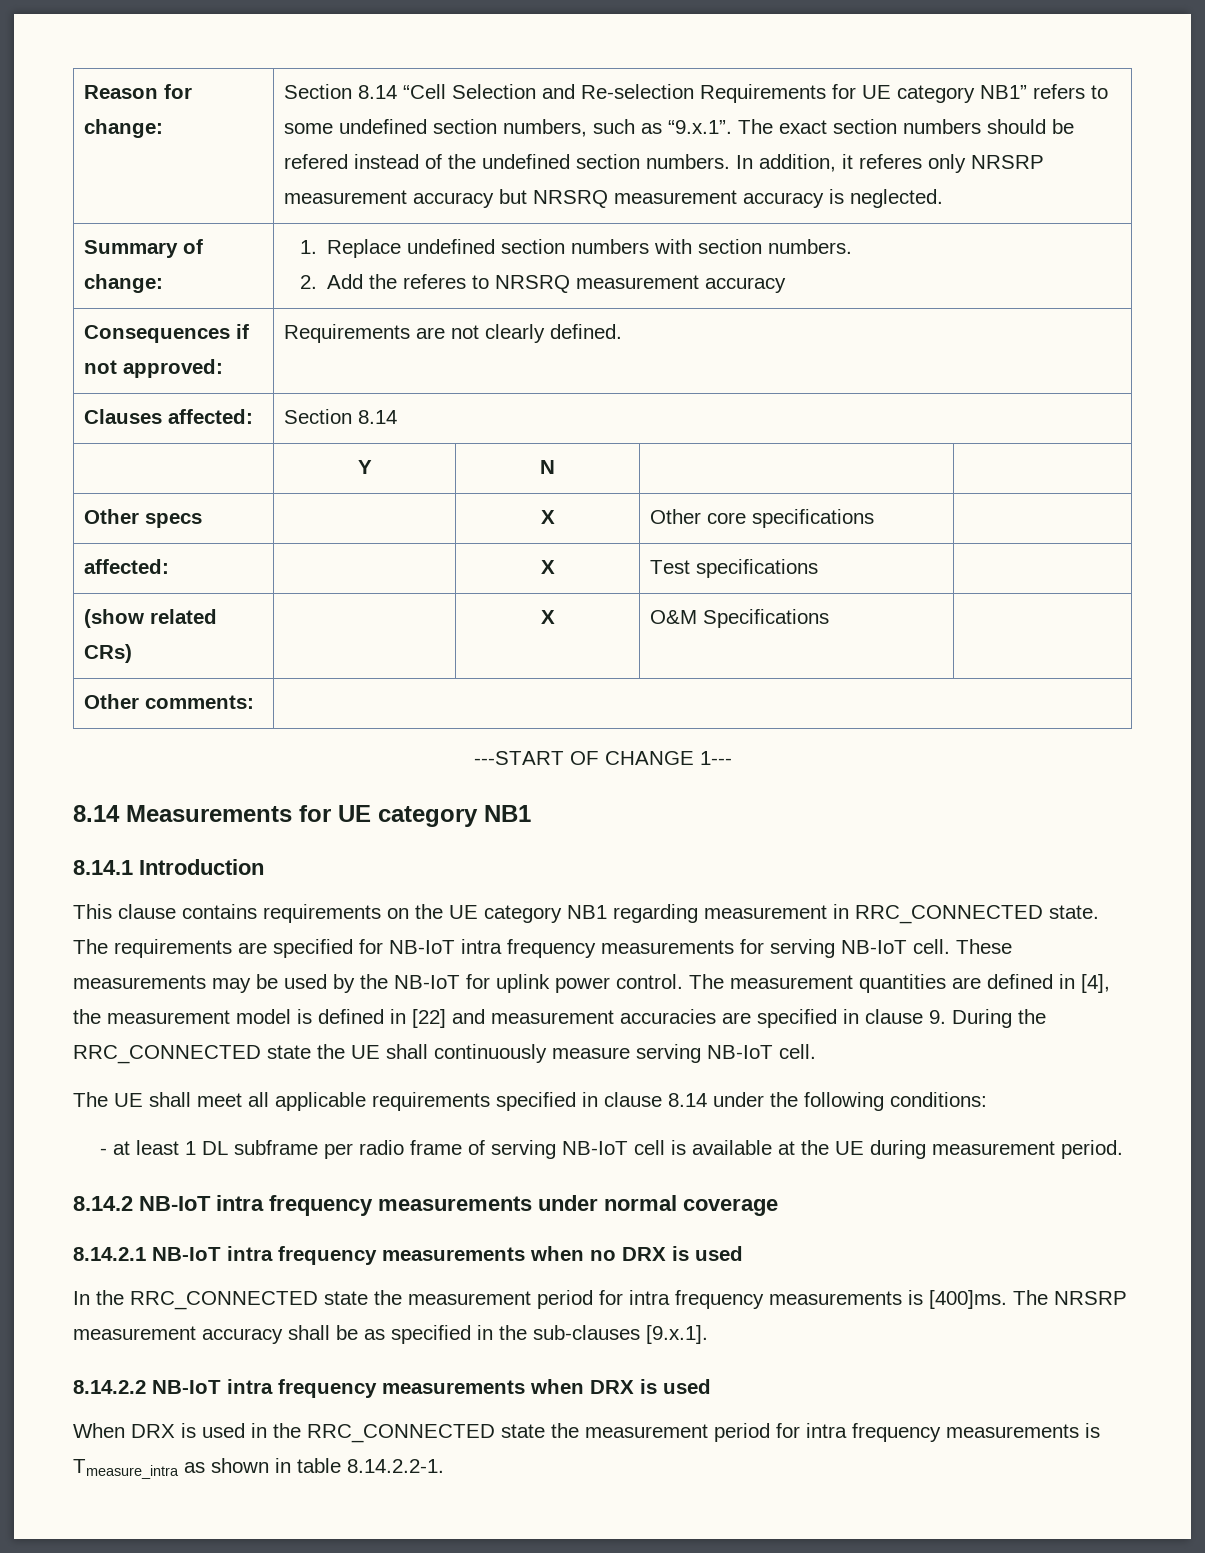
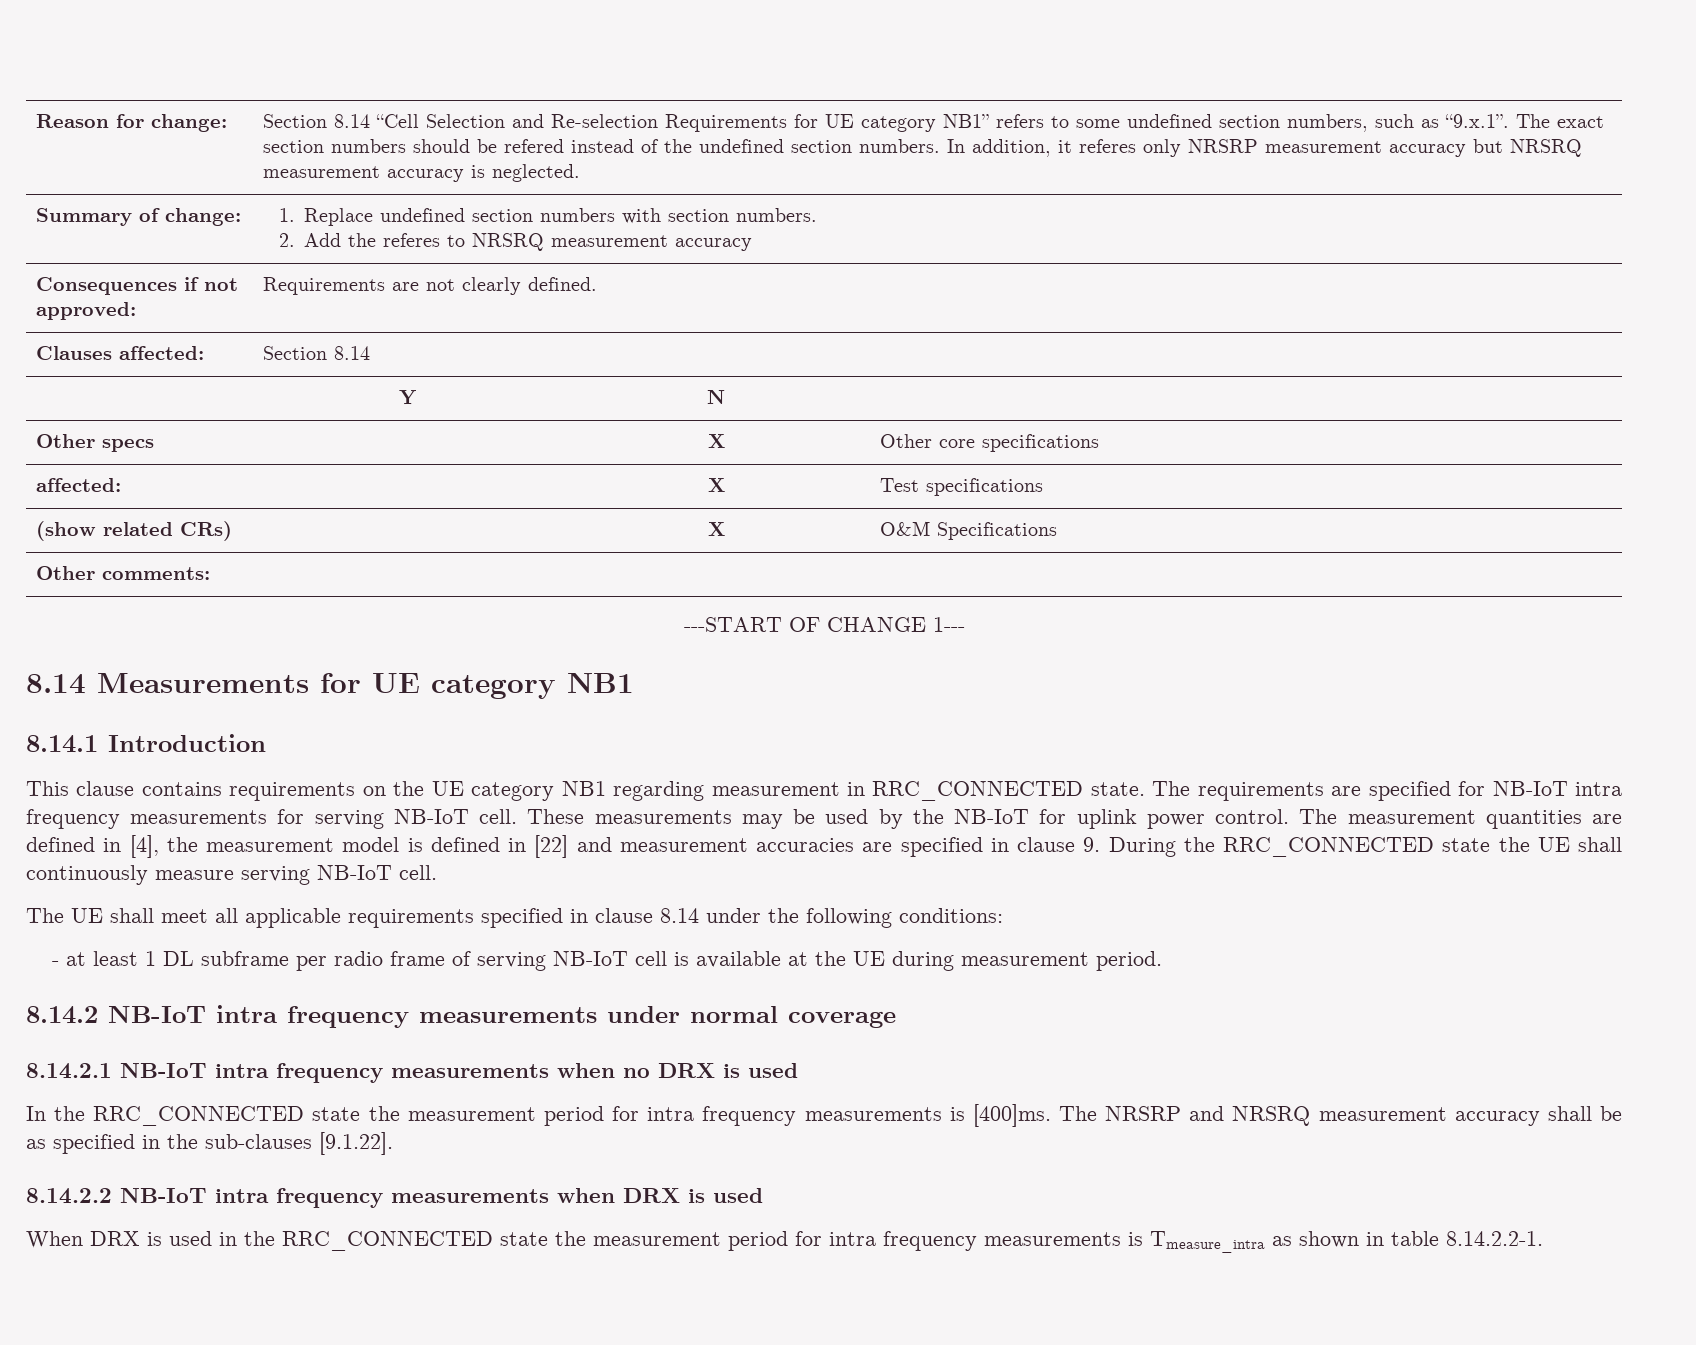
- The NRSRP measurement accuracy shall be as specified in the sub-clauses [9.x.1].
+ The NRSRP and NRSRQ measurement accuracy shall be as specified in the sub-clauses [9.1.22].

